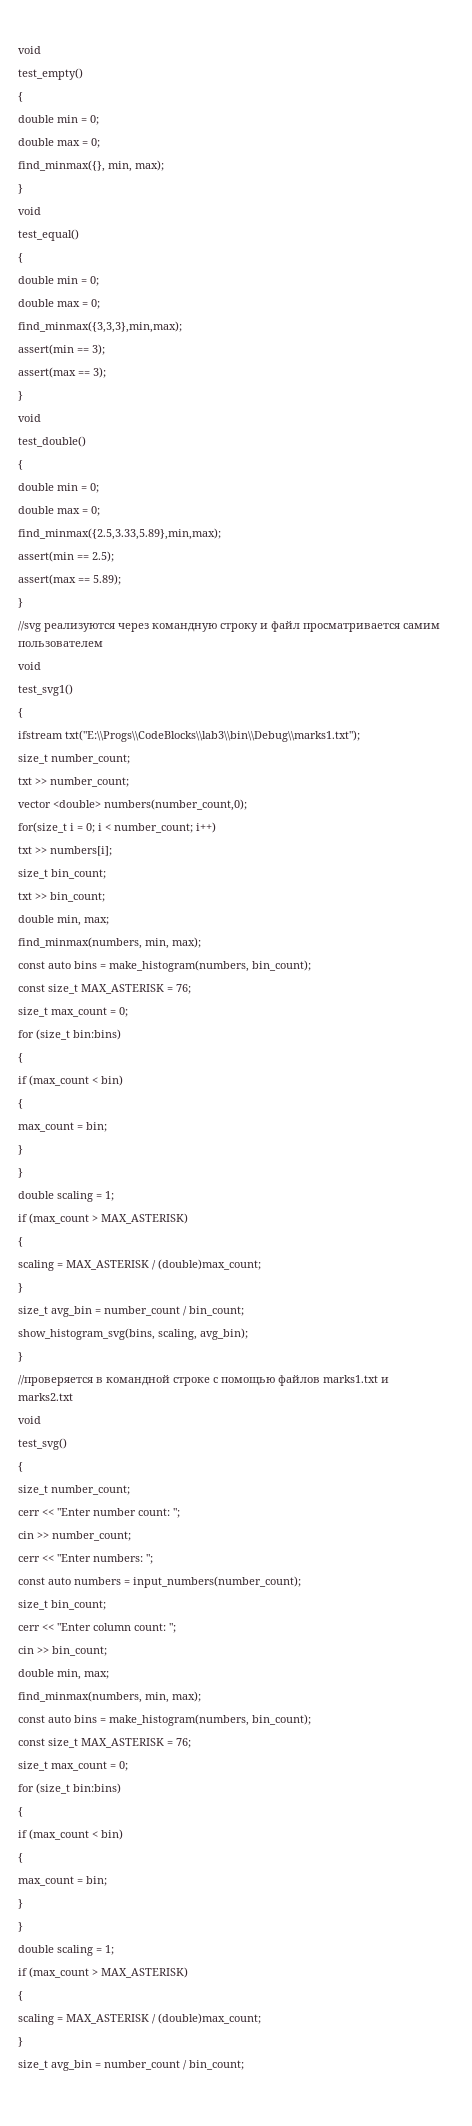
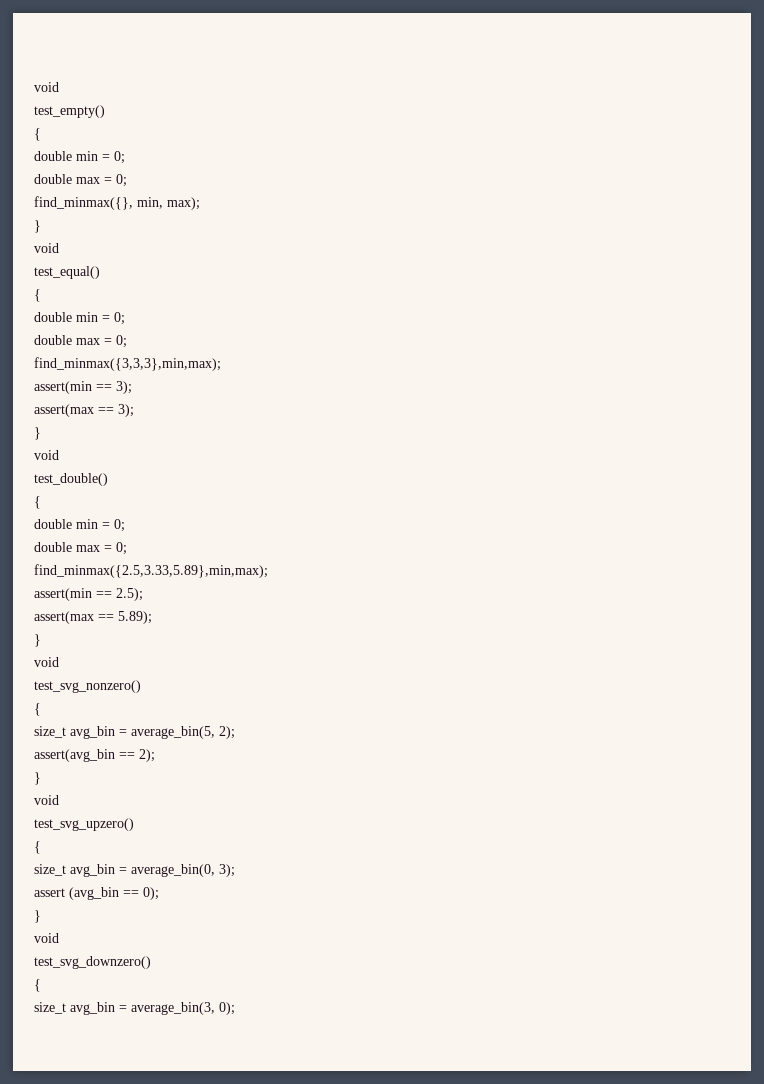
  assert(max == 5.89);
  }
- //svg реализуются через командную строку и файл просматривается самим пользователем
  void
- test_svg1()
+ test_svg_nonzero()
  {
- ifstream txt("E:\\Progs\\CodeBlocks\\lab3\\bin\\Debug\\marks1.txt");
- size_t number_count;
- txt >> number_count;
- vector <double> numbers(number_count,0);
- for(size_t i = 0; i < number_count; i++)
- txt >> numbers[i];
- size_t bin_count;
- txt >> bin_count;
- double min, max;
- find_minmax(numbers, min, max);
- const auto bins = make_histogram(numbers, bin_count);
- const size_t MAX_ASTERISK = 76;
- size_t max_count = 0;
- for (size_t bin:bins)
+ size_t avg_bin = average_bin(5, 2);
+ assert(avg_bin == 2);
+ }
+ void
+ test_svg_upzero()
  {
- if (max_count < bin)
+ size_t avg_bin = average_bin(0, 3);
+ assert (avg_bin == 0);
+ }
+ void
+ test_svg_downzero()
  {
- max_count = bin;
- }
- }
- double scaling = 1;
- if (max_count > MAX_ASTERISK)
- {
- scaling = MAX_ASTERISK / (double)max_count;
- }
- size_t avg_bin = number_count / bin_count;
- show_histogram_svg(bins, scaling, avg_bin);
- }
- //проверяется в командной строке с помощью файлов marks1.txt и marks2.txt
- void
- test_svg()
- {
- size_t number_count;
- cerr << "Enter number count: ";
- cin >> number_count;
- cerr << "Enter numbers: ";
- const auto numbers = input_numbers(number_count);
- size_t bin_count;
- cerr << "Enter column count: ";
- cin >> bin_count;
- double min, max;
- find_minmax(numbers, min, max);
- const auto bins = make_histogram(numbers, bin_count);
- const size_t MAX_ASTERISK = 76;
- size_t max_count = 0;
- for (size_t bin:bins)
- {
- if (max_count < bin)
- {
- max_count = bin;
- }
- }
- double scaling = 1;
- if (max_count > MAX_ASTERISK)
- {
- scaling = MAX_ASTERISK / (double)max_count;
- }
- size_t avg_bin = number_count / bin_count;
+ size_t avg_bin = average_bin(3, 0);

